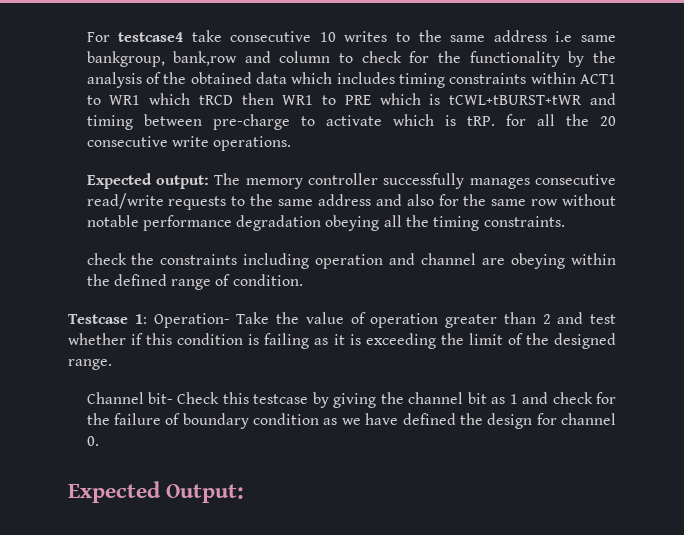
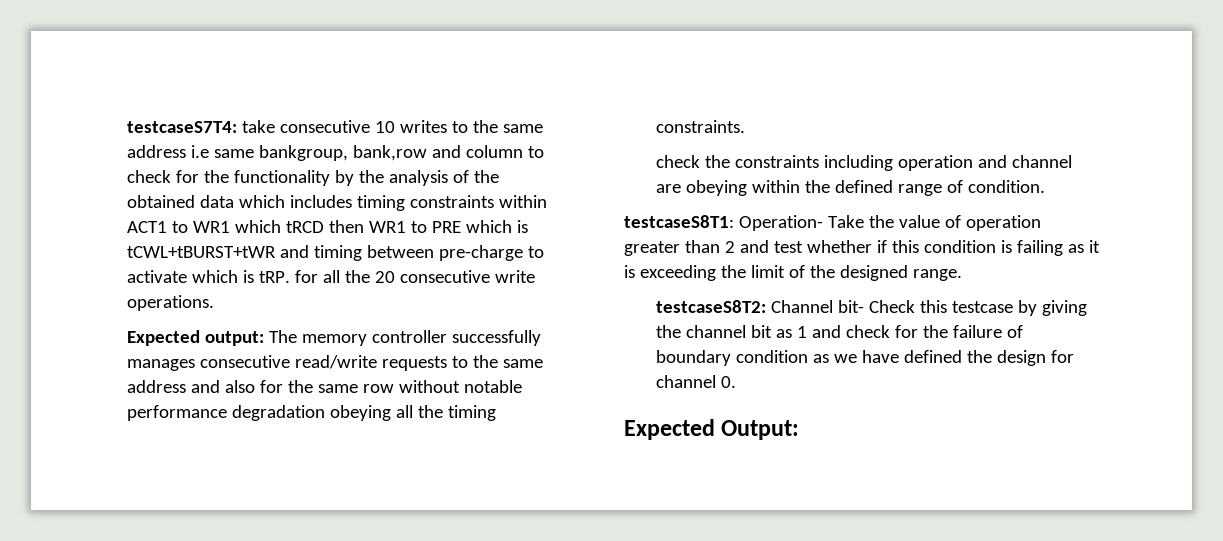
- For testcase4 take consecutive 10 writes to the same address i.e same bankgroup, bank,row and column to check for the functionality by the analysis of the obtained data which includes timing constraints within ACT1 to WR1 which tRCD then WR1 to PRE which is tCWL+tBURST+tWR and timing between pre-charge to activate which is tRP. for all the 20 consecutive write operations.
+ testcaseS7T4: take consecutive 10 writes to the same address i.e same bankgroup, bank,row and column to check for the functionality by the analysis of the obtained data which includes timing constraints within ACT1 to WR1 which tRCD then WR1 to PRE which is tCWL+tBURST+tWR and timing between pre-charge to activate which is tRP. for all the 20 consecutive write operations.
- Testcase 1: Operation- Take the value of operation greater than 2 and test whether if this condition is failing as it is exceeding the limit of the designed range.
+ testcaseS8T1: Operation- Take the value of operation greater than 2 and test whether if this condition is failing as it is exceeding the limit of the designed range.
- Channel bit- Check this testcase by giving the channel bit as 1 and check for the failure of boundary condition as we have defined the design for channel 0.
+ testcaseS8T2: Channel bit- Check this testcase by giving the channel bit as 1 and check for the failure of boundary condition as we have defined the design for channel 0.

